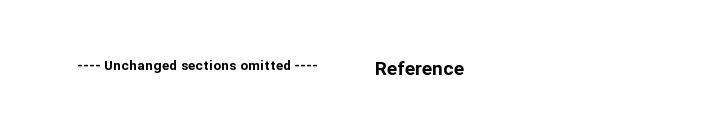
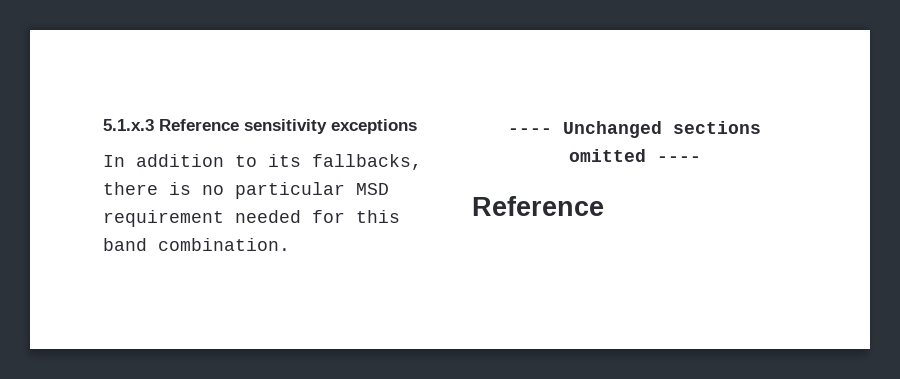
+ 5.1.x.3 Reference sensitivity exceptions
+ In addition to its fallbacks, there is no particular MSD requirement needed for this band combination.

